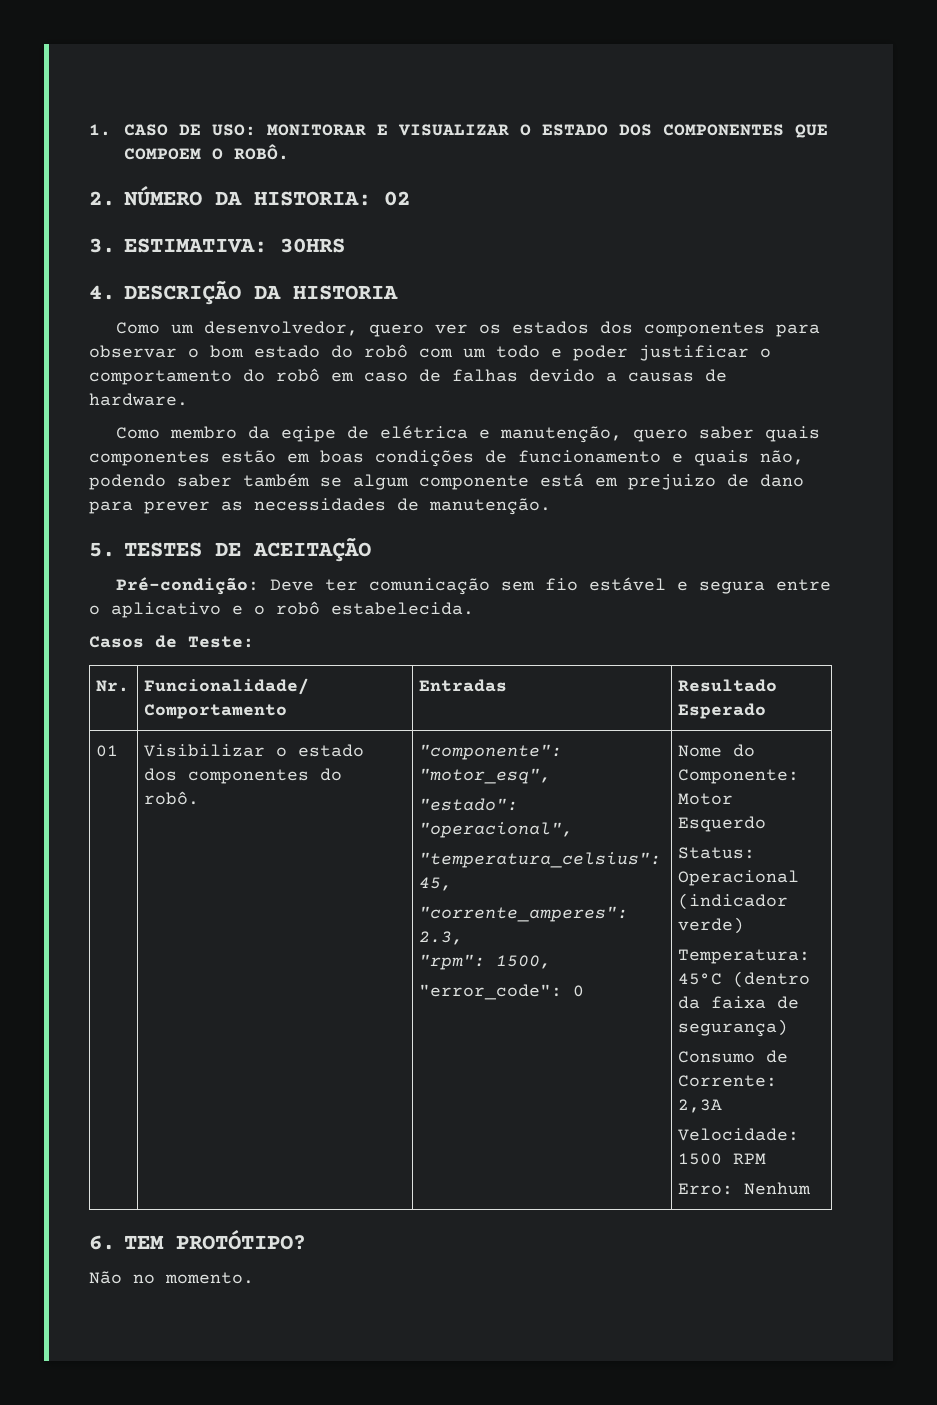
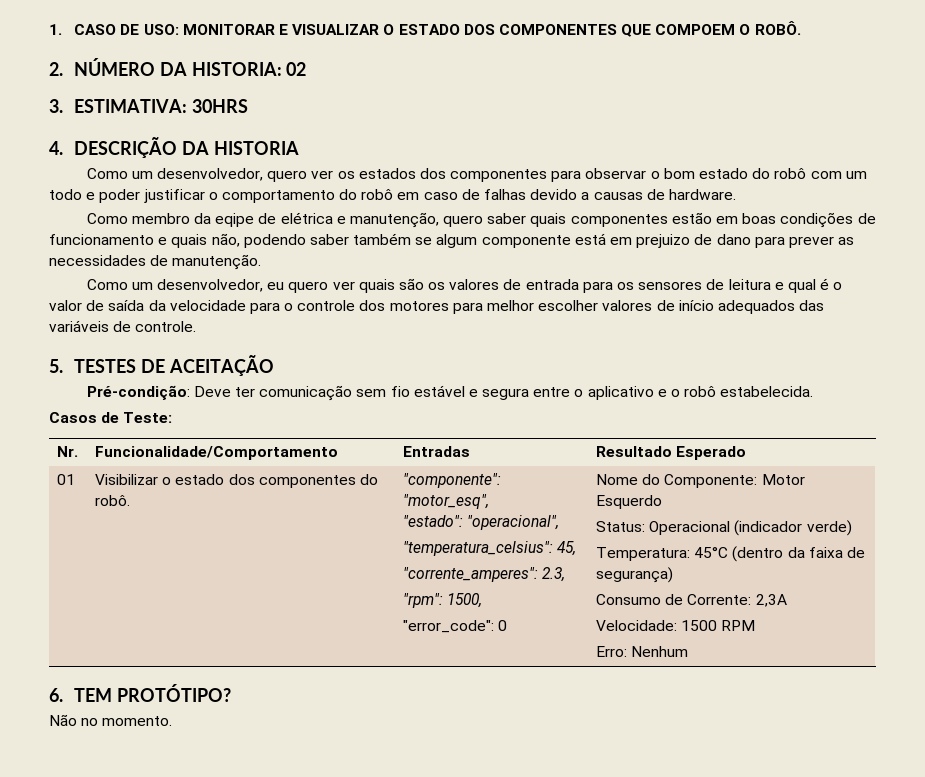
+ Como um desenvolvedor, eu quero ver quais são os valores de entrada para os sensores de leitura e qual é o valor de saída da velocidade para o controle dos motores para melhor escolher valores de início adequados das variáveis de controle.

